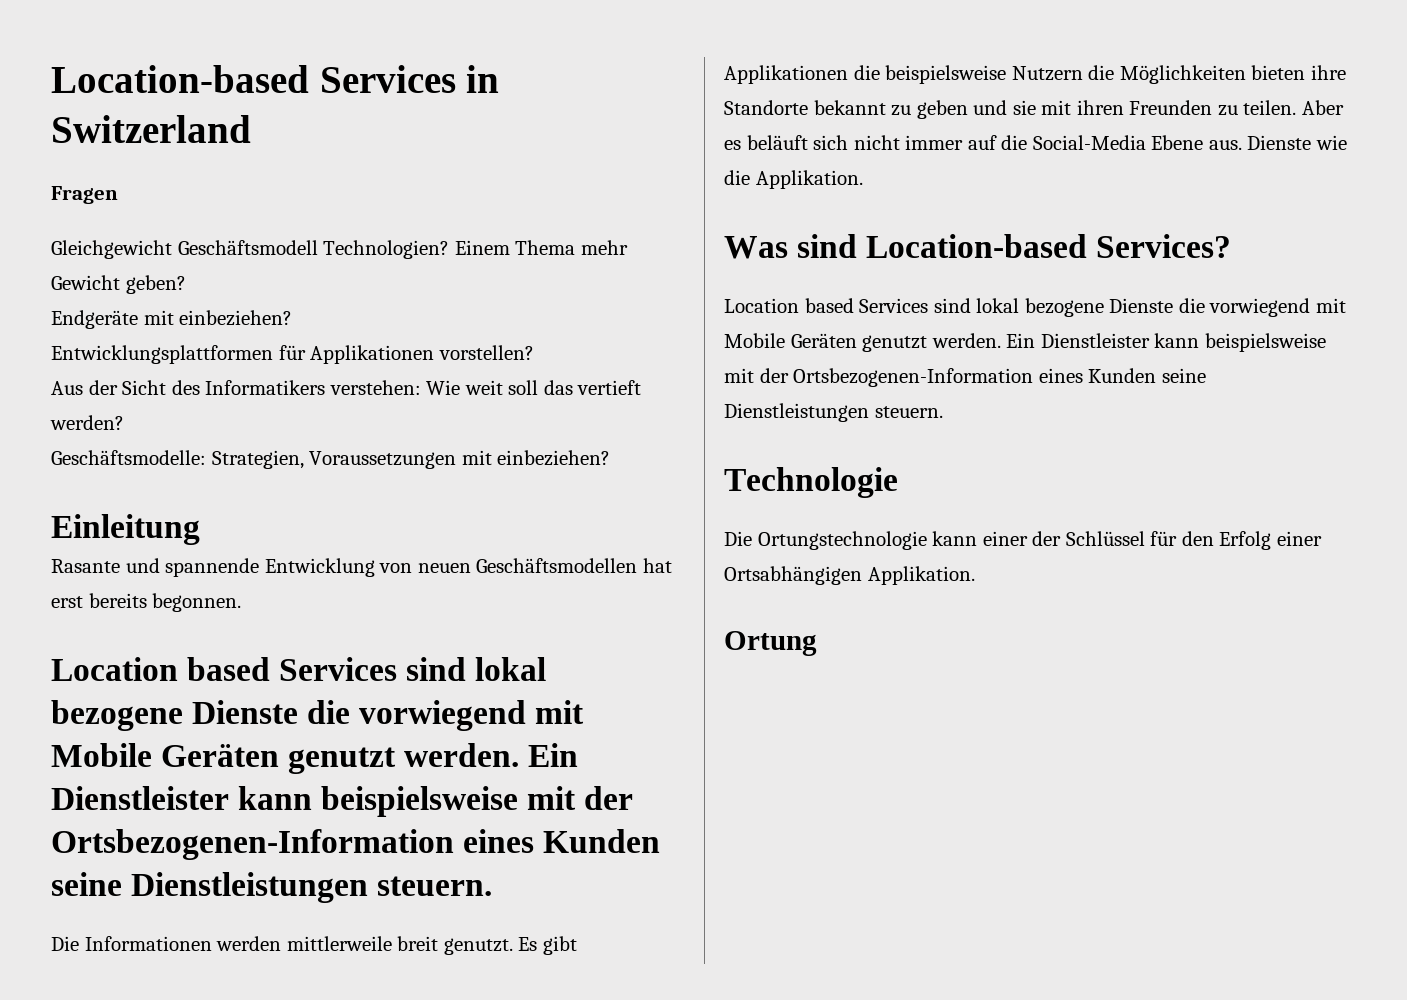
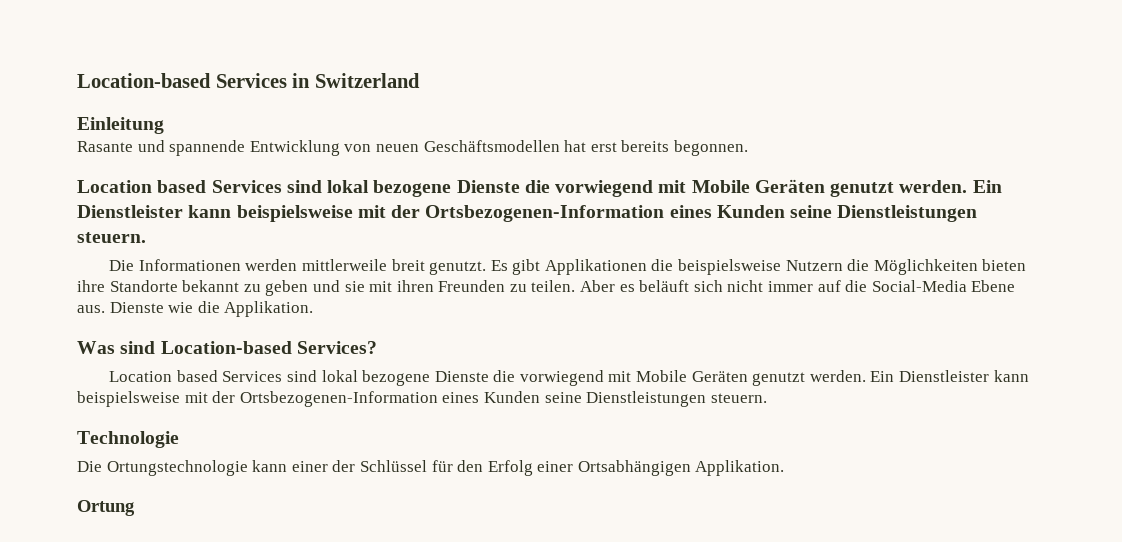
- Fragen
- Gleichgewicht Geschäftsmodell Technologien? Einem Thema mehr Gewicht geben?
- Endgeräte mit einbeziehen?
- Entwicklungsplattformen für Applikationen vorstellen?
- Aus der Sicht des Informatikers verstehen: Wie weit soll das vertieft werden?
- Geschäftsmodelle: Strategien, Voraussetzungen mit einbeziehen?

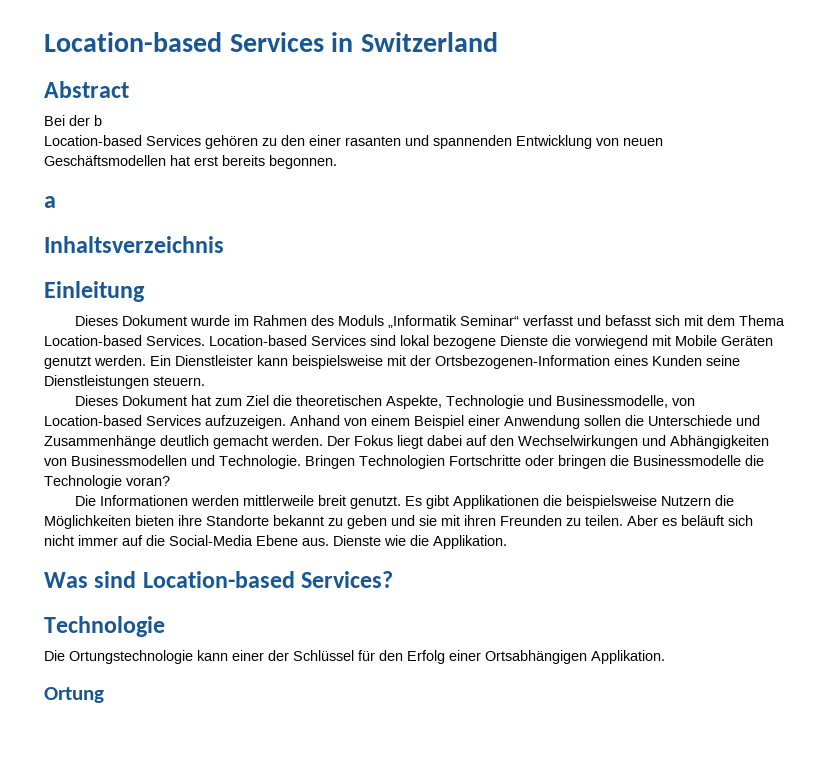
+ Abstract
+ Bei der b
+ Location-based Services gehören zu den einer rasanten und spannenden Entwicklung von neuen Geschäftsmodellen hat erst bereits begonnen.
+ a
+ Inhaltsverzeichnis
  Einleitung
- Rasante und spannende Entwicklung von neuen Geschäftsmodellen hat erst bereits begonnen.
- Location based Services sind lokal bezogene Dienste die vorwiegend mit Mobile Geräten genutzt werden.
+ Dieses Dokument wurde im Rahmen des Moduls „Informatik Seminar“ verfasst und befasst sich mit dem Thema Location-based Services. Location-based Services sind lokal bezogene Dienste die vorwiegend mit Mobile Geräten genutzt werden.
+ Dieses Dokument hat zum Ziel die theoretischen Aspekte, Technologie und Businessmodelle, von Location-based Services aufzuzeigen. Anhand von einem Beispiel einer Anwendung sollen die Unterschiede und Zusammenhänge deutlich gemacht werden. Der Fokus liegt dabei auf den Wechselwirkungen und Abhängigkeiten von Businessmodellen und Technologie. Bringen Technologien Fortschritte oder bringen die Businessmodelle die Technologie voran?
  Was sind Location-based Services?
- Location based Services sind lokal bezogene Dienste die vorwiegend mit Mobile Geräten genutzt werden. Ein Dienstleister kann beispielsweise mit der Ortsbezogenen-Information eines Kunden seine Dienstleistungen steuern.

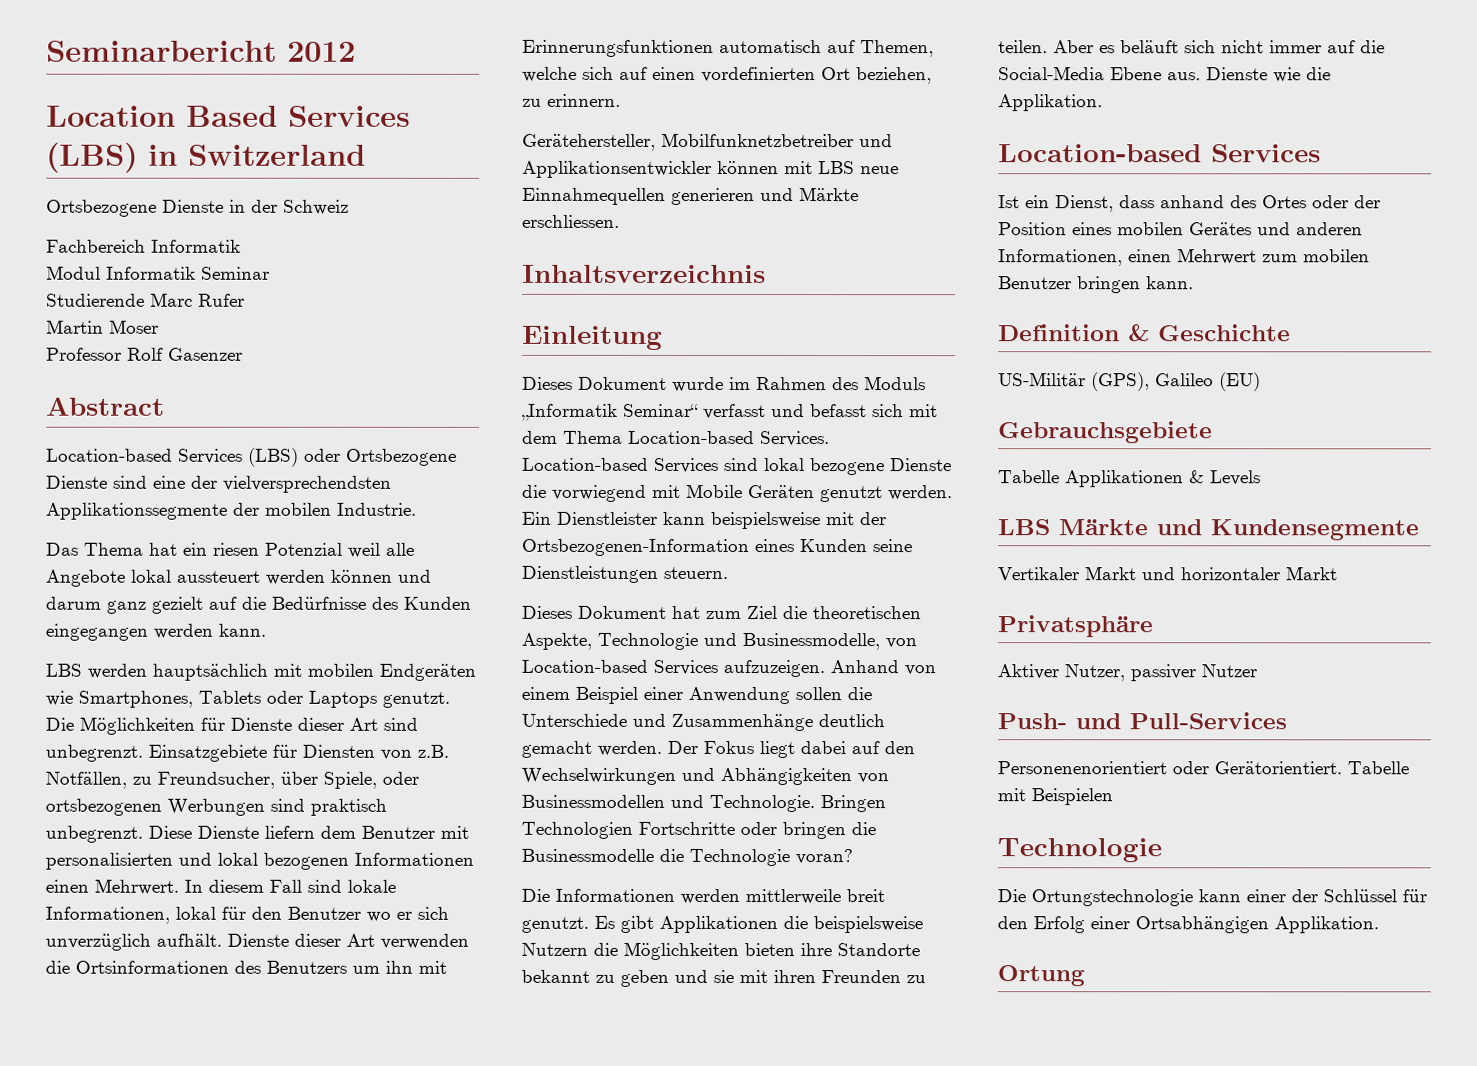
- Location-based Services in Switzerland
+ Seminarbericht 2012
+ Location Based Services (LBS) in Switzerland
+ Ortsbezogene Dienste in der Schweiz
+ Fachbereich Informatik
+ Modul Informatik Seminar
+ Studierende Marc Rufer
+ Martin Moser
+ Professor Rolf Gasenzer
  Abstract
- Bei der b
- Location-based Services gehören zu den einer rasanten und spannenden Entwicklung von neuen Geschäftsmodellen hat erst bereits begonnen.
- a
+ Location-based Services (LBS) oder Ortsbezogene Dienste sind eine der vielversprechendsten Applikationssegmente der mobilen Industrie.
+ Das Thema hat ein riesen Potenzial weil alle Angebote lokal aussteuert werden können und darum ganz gezielt auf die Bedürfnisse des Kunden eingegangen werden kann.
+ LBS werden hauptsächlich mit mobilen Endgeräten wie Smartphones, Tablets oder Laptops genutzt. Die Möglichkeiten für Dienste dieser Art sind unbegrenzt. Einsatzgebiete für Diensten von z.B. Notfällen, zu Freundsucher, über Spiele, oder ortsbezogenen Werbungen sind praktisch unbegrenzt. Diese Dienste liefern dem Benutzer mit personalisierten und lokal bezogenen Informationen einen Mehrwert. In diesem Fall sind lokale Informationen, lokal für den Benutzer wo er sich unverzüglich aufhält. Dienste dieser Art verwenden die Ortsinformationen des Benutzers um ihn mit Erinnerungsfunktionen automatisch auf Themen, welche sich auf einen vordefinierten Ort beziehen, zu erinnern.
+ Gerätehersteller, Mobilfunknetzbetreiber und Applikationsentwickler können mit LBS neue Einnahmequellen generieren und Märkte erschliessen.
  Dienste wie die Applikation.
- Was sind Location-based Services?
+ Location-based Services
+ Ist ein Dienst, dass anhand des Ortes oder der Position eines mobilen Gerätes und anderen Informationen, einen Mehrwert zum mobilen Benutzer bringen kann.
+ Definition & Geschichte
+ US-Militär (GPS), Galileo (EU)
+ Gebrauchsgebiete
+ Tabelle Applikationen & Levels
+ LBS Märkte und Kundensegmente
+ Vertikaler Markt und horizontaler Markt
+ Privatsphäre
+ Aktiver Nutzer, passiver Nutzer
+ Push- und Pull-Services
+ Personenenorientiert oder Gerätorientiert. Tabelle mit Beispielen

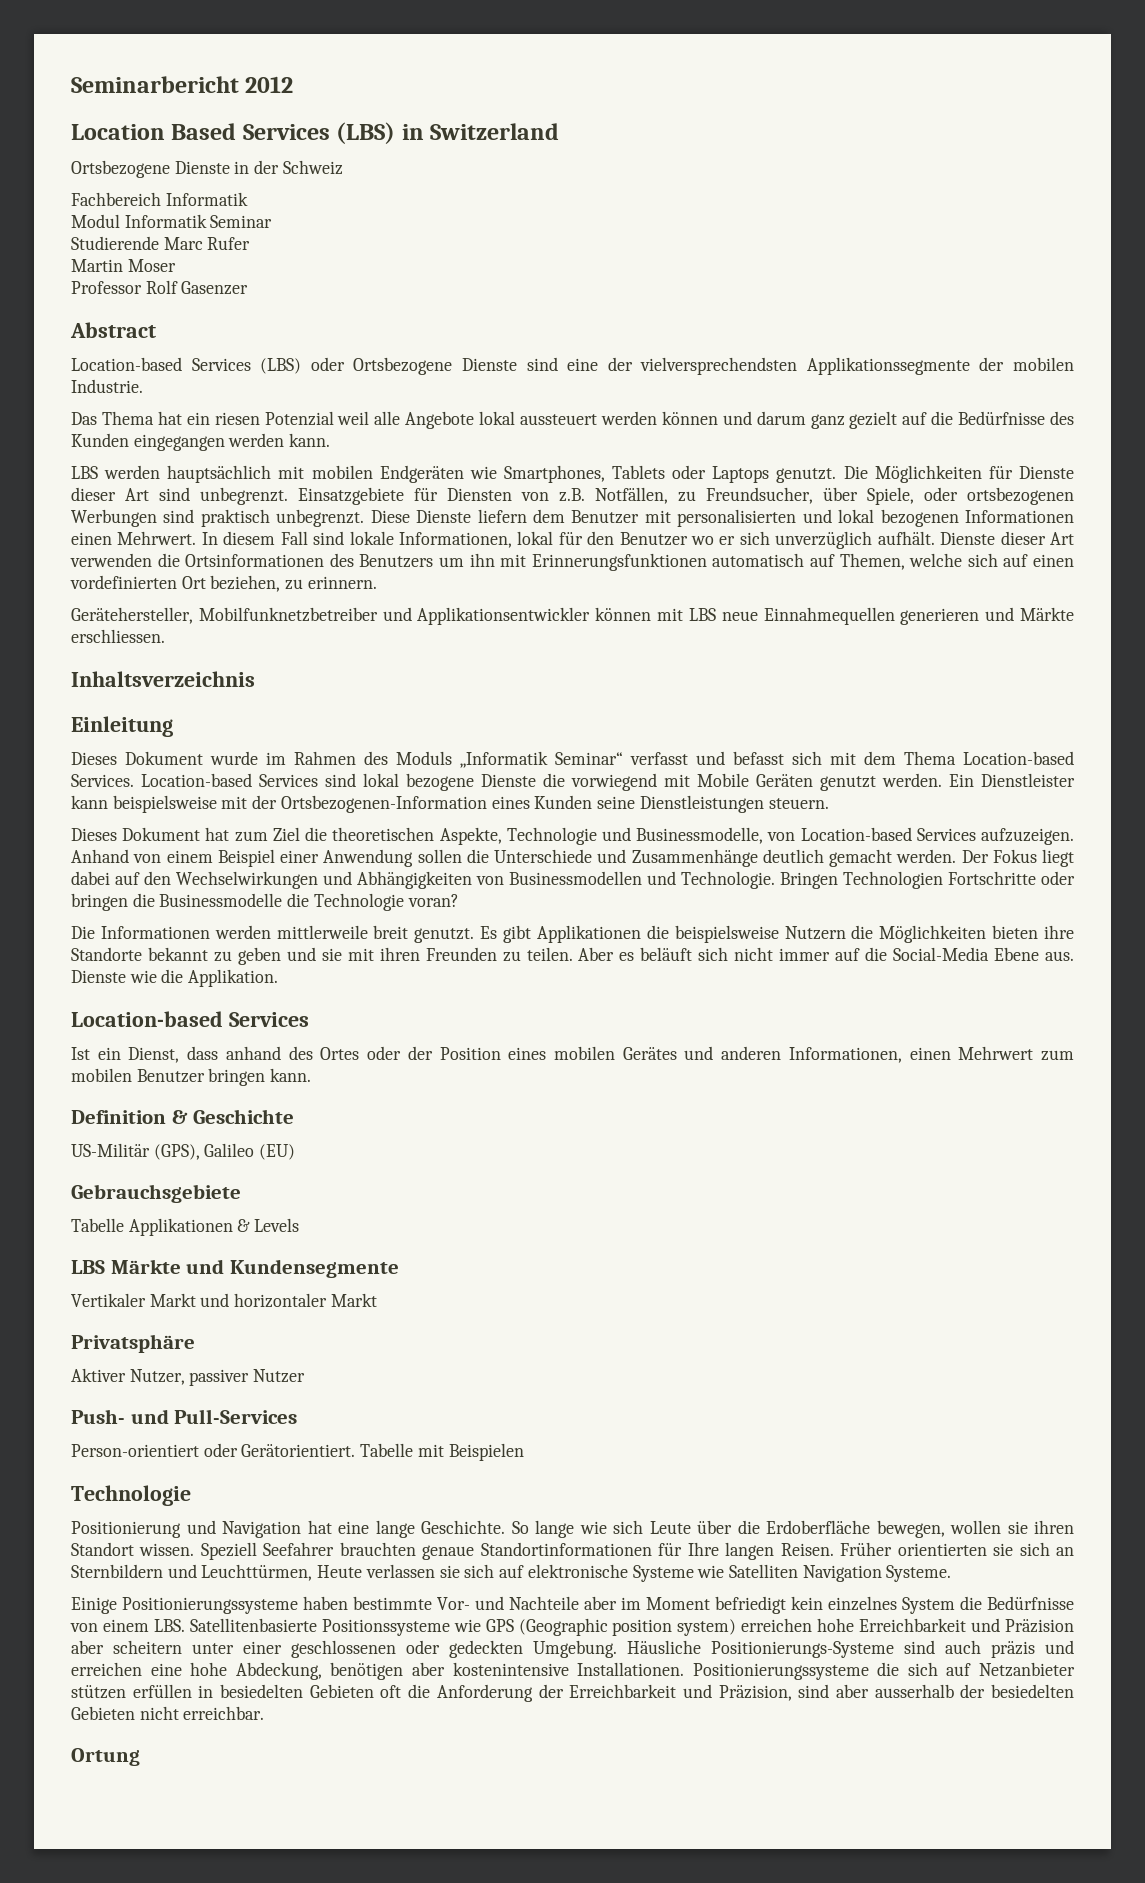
- Personenenorientiert oder Gerätorientiert.
+ Person-orientiert oder Gerätorientiert.
- Die Ortungstechnologie kann einer der Schlüssel für den Erfolg einer Ortsabhängigen Applikation.
+ Positionierung und Navigation hat eine lange Geschichte. So lange wie sich Leute über die Erdoberfläche bewegen, wollen sie ihren Standort wissen. Speziell Seefahrer brauchten genaue Standortinformationen für Ihre langen Reisen. Früher orientierten sie sich an Sternbildern und Leuchttürmen, Heute verlassen sie sich auf elektronische Systeme wie Satelliten Navigation Systeme.
+ Einige Positionierungssysteme haben bestimmte Vor- und Nachteile aber im Moment befriedigt kein einzelnes System die Bedürfnisse von einem LBS. Satellitenbasierte Positionssysteme wie GPS (Geographic position system) erreichen hohe Erreichbarkeit und Präzision aber scheitern unter einer geschlossenen oder gedeckten Umgebung. Häusliche Positionierungs-Systeme sind auch präzis und erreichen eine hohe Abdeckung, benötigen aber kostenintensive Installationen. Positionierungssysteme die sich auf Netzanbieter stützen erfüllen in besiedelten Gebieten oft die Anforderung der Erreichbarkeit und Präzision, sind aber ausserhalb der besiedelten Gebieten nicht erreichbar.

